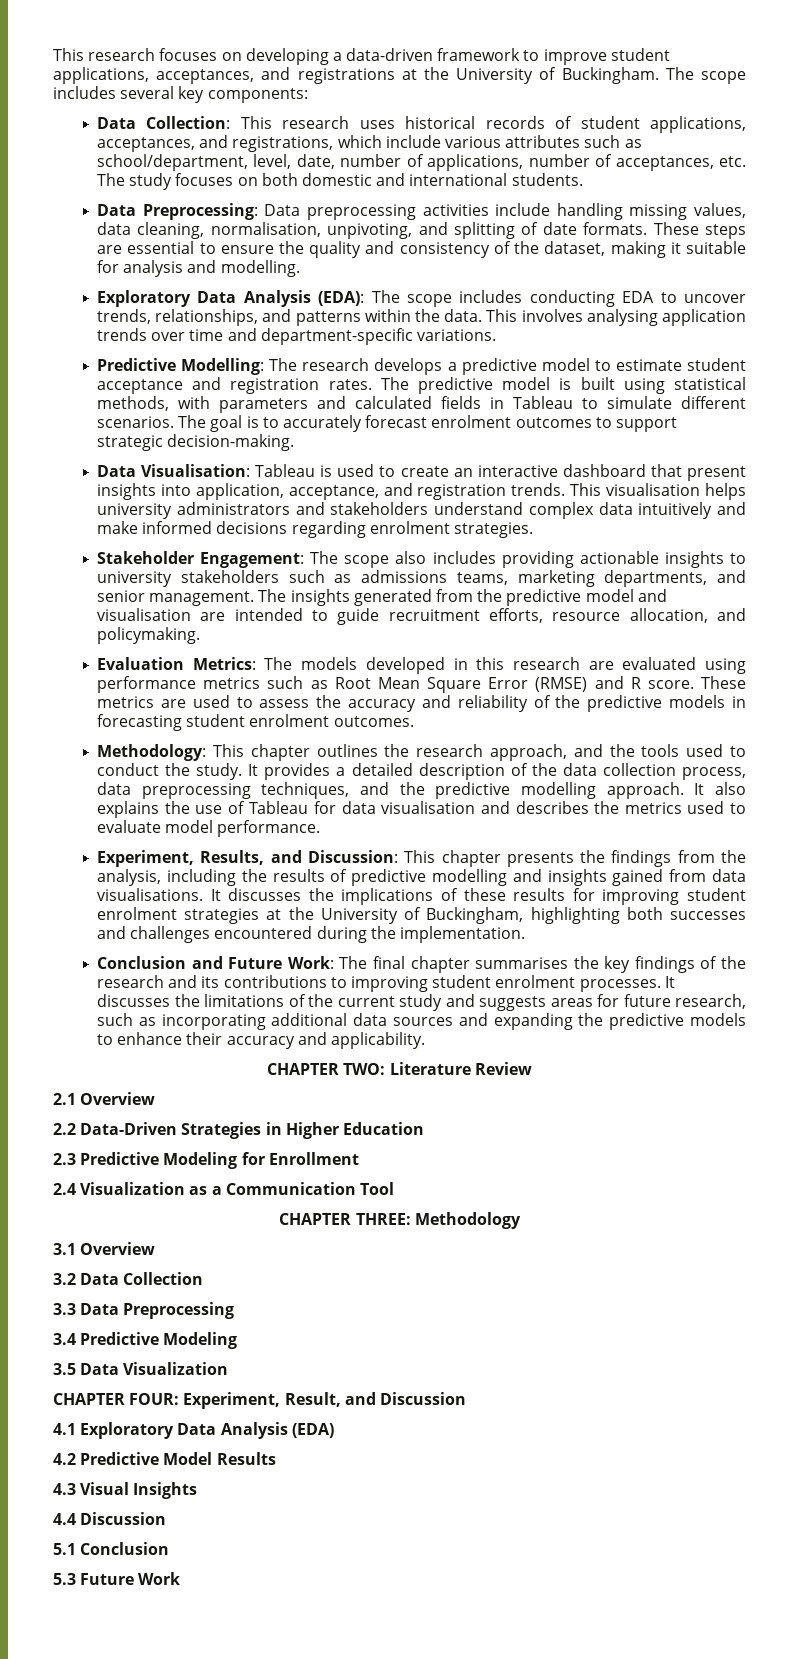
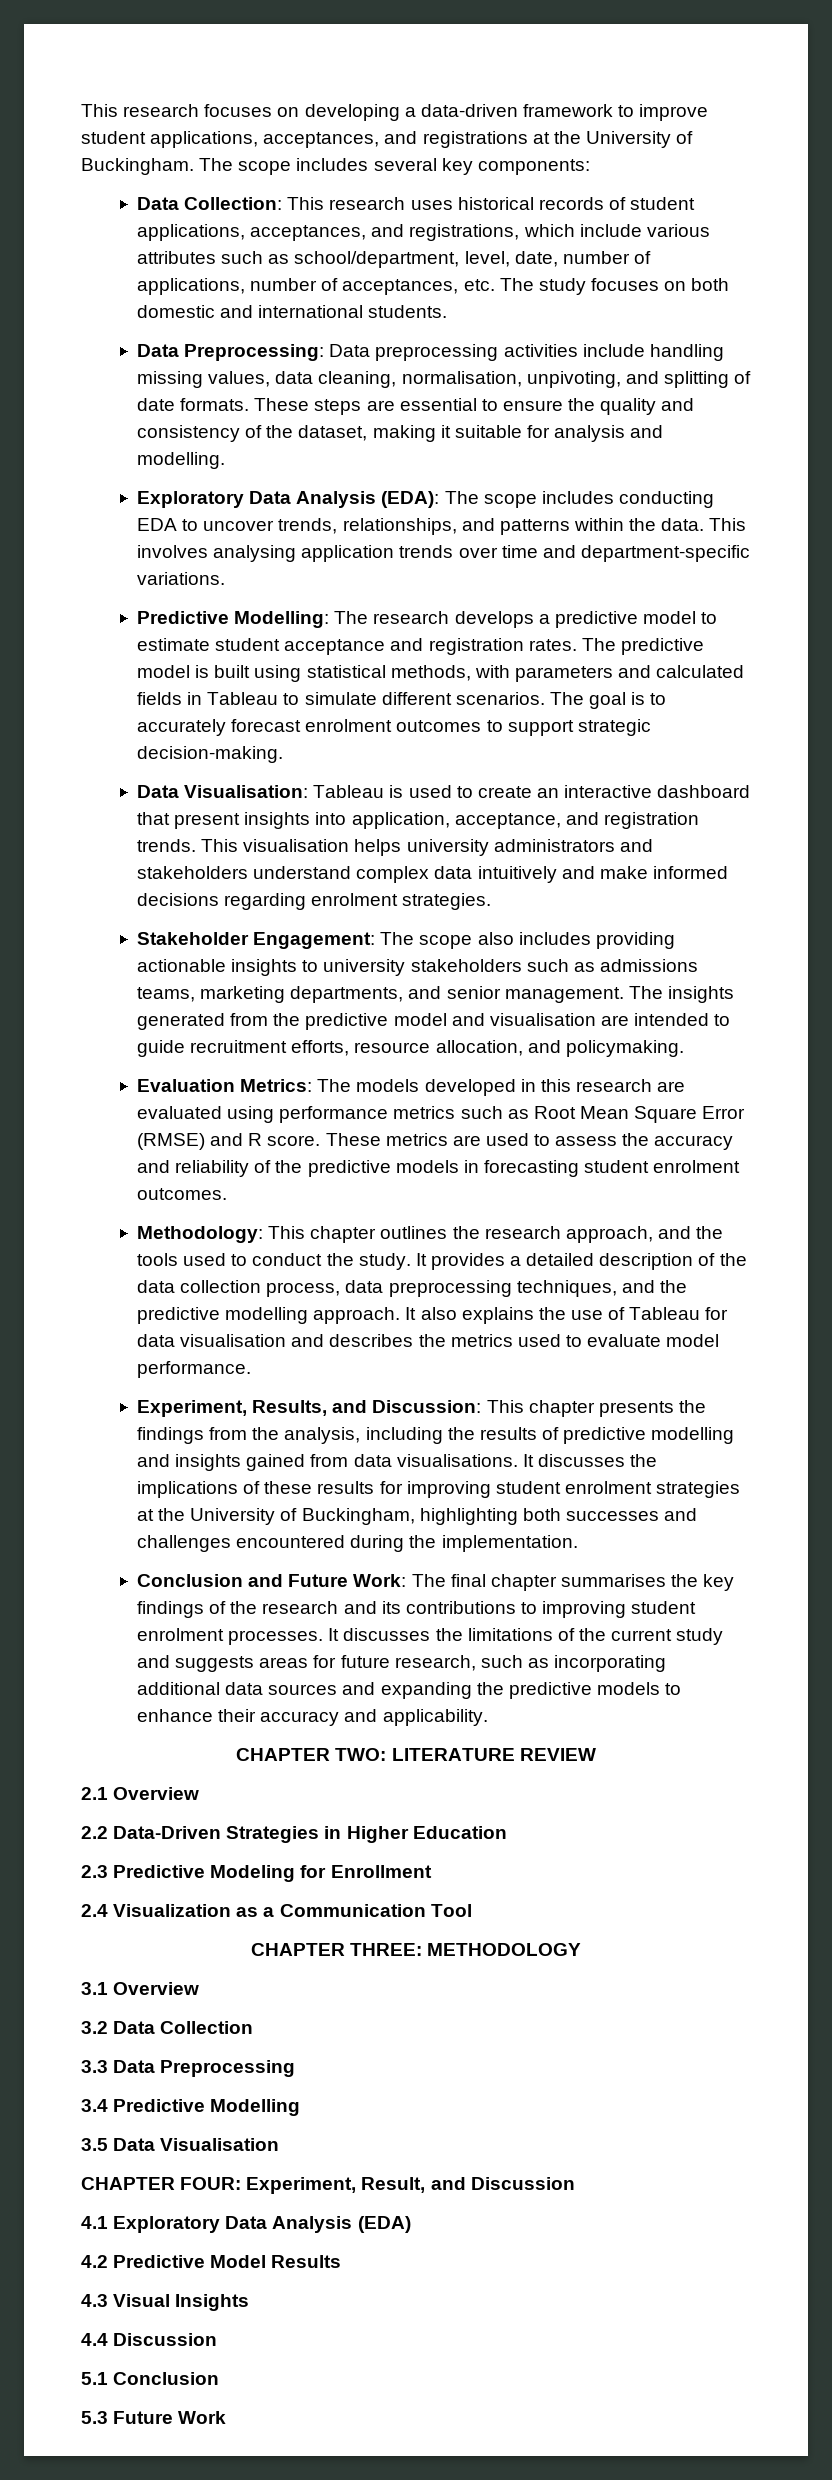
- CHAPTER TWO: Literature Review
+ CHAPTER TWO: LITERATURE REVIEW
- CHAPTER THREE: Methodology
+ CHAPTER THREE: METHODOLOGY
- 3.4 Predictive Modeling
+ 3.4 Predictive Modelling
- 3.5 Data Visualization
+ 3.5 Data Visualisation

